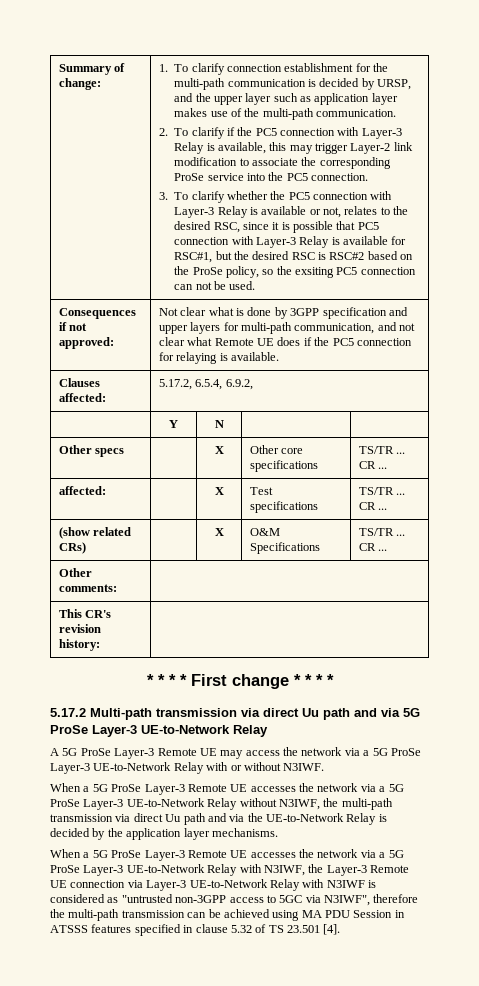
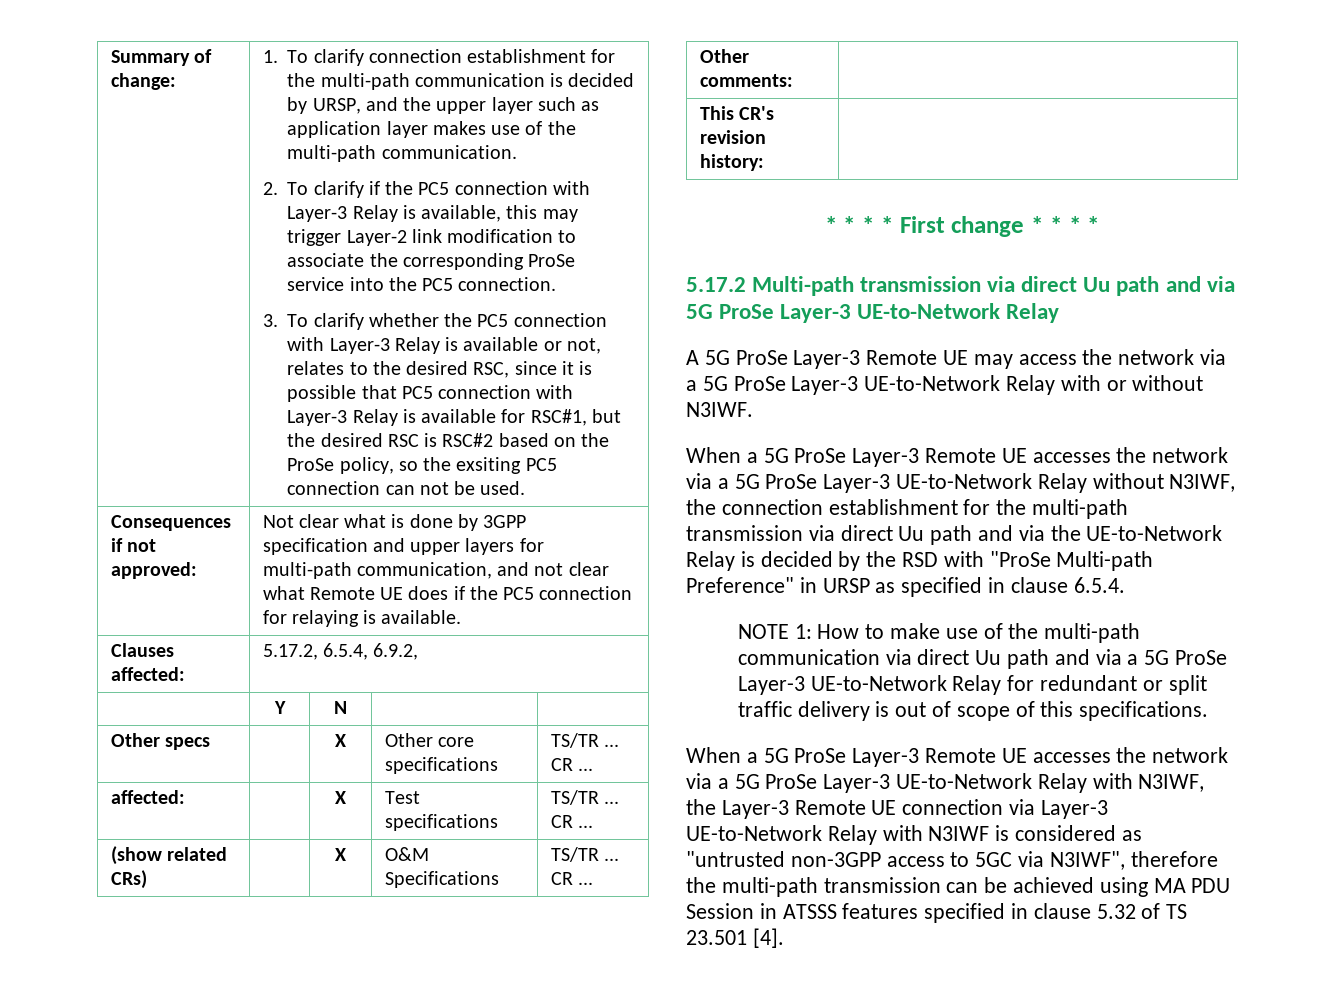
- When a 5G ProSe Layer-3 Remote UE accesses the network via a 5G ProSe Layer-3 UE-to-Network Relay without N3IWF, the multi-path transmission via direct Uu path and via the UE-to-Network Relay is decided by the application layer mechanisms.
+ When a 5G ProSe Layer-3 Remote UE accesses the network via a 5G ProSe Layer-3 UE-to-Network Relay without N3IWF, the connection establishment for the multi-path transmission via direct Uu path and via the UE-to-Network Relay is decided by the RSD with "ProSe Multi-path Preference" in URSP as specified in clause 6.5.4.
+ NOTE 1: How to make use of the multi-path communication via direct Uu path and via a 5G ProSe Layer-3 UE-to-Network Relay for redundant or split traffic delivery is out of scope of this specifications.

